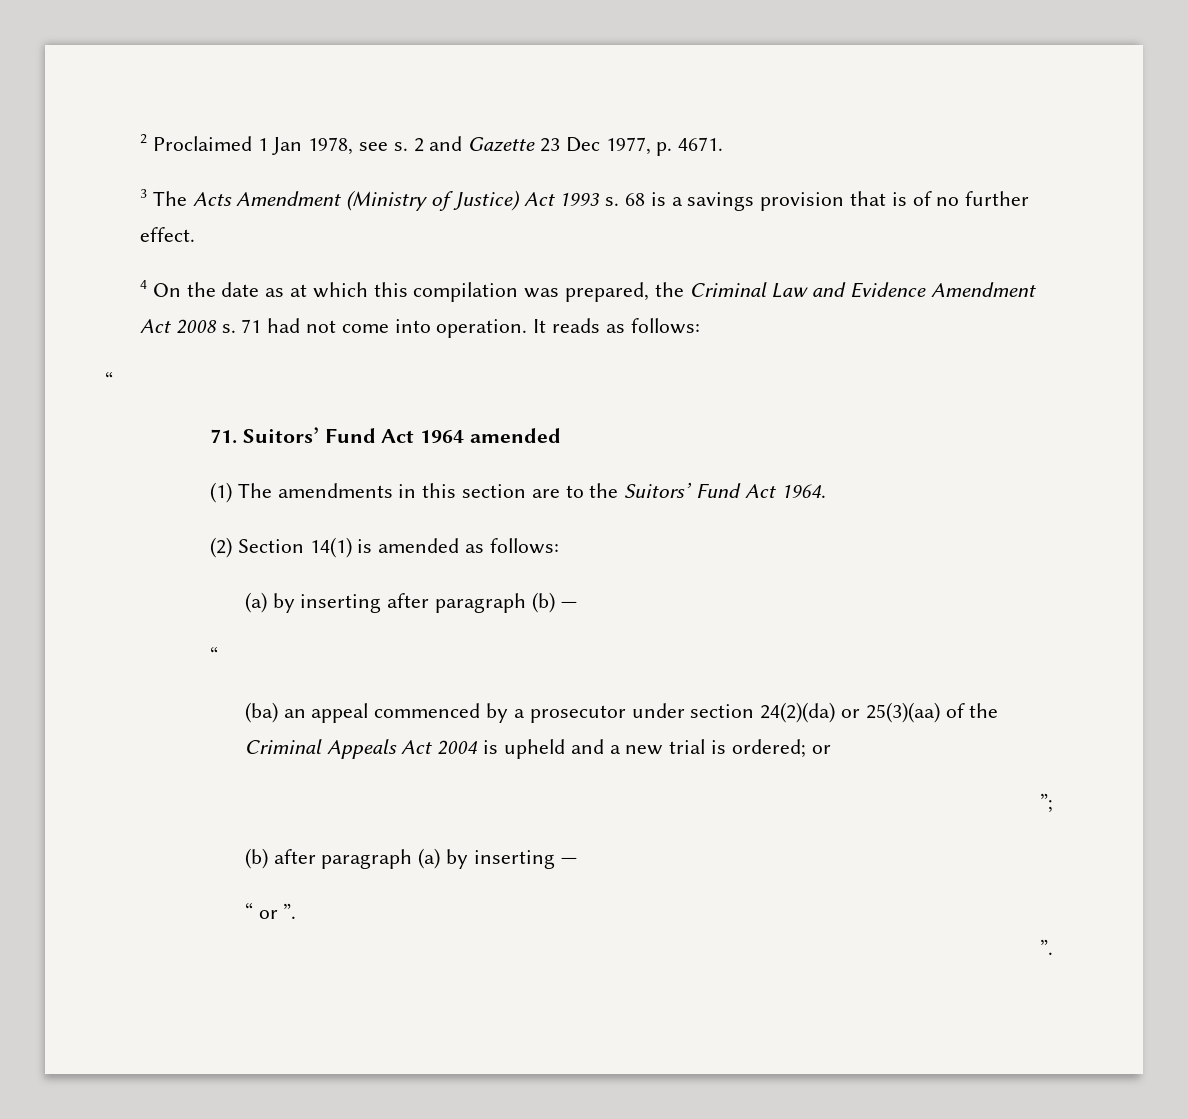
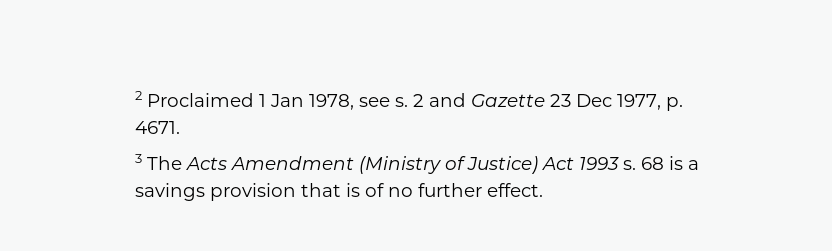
- 4 On the date as at which this compilation was prepared, the Criminal Law and Evidence Amendment Act 2008 s. 71 had not come into operation. It reads as follows:
- “
- 71. Suitors’ Fund Act 1964 amended
- (1) The amendments in this section are to the Suitors’ Fund Act 1964.
- (2) Section 14(1) is amended as follows:
- (a) by inserting after paragraph (b) —
- “
- (ba) an appeal commenced by a prosecutor under section 24(2)(da) or 25(3)(aa) of the Criminal Appeals Act 2004 is upheld and a new trial is ordered; or
- ”;
- (b) after paragraph (a) by inserting —
- “ or ”.
- ”.

